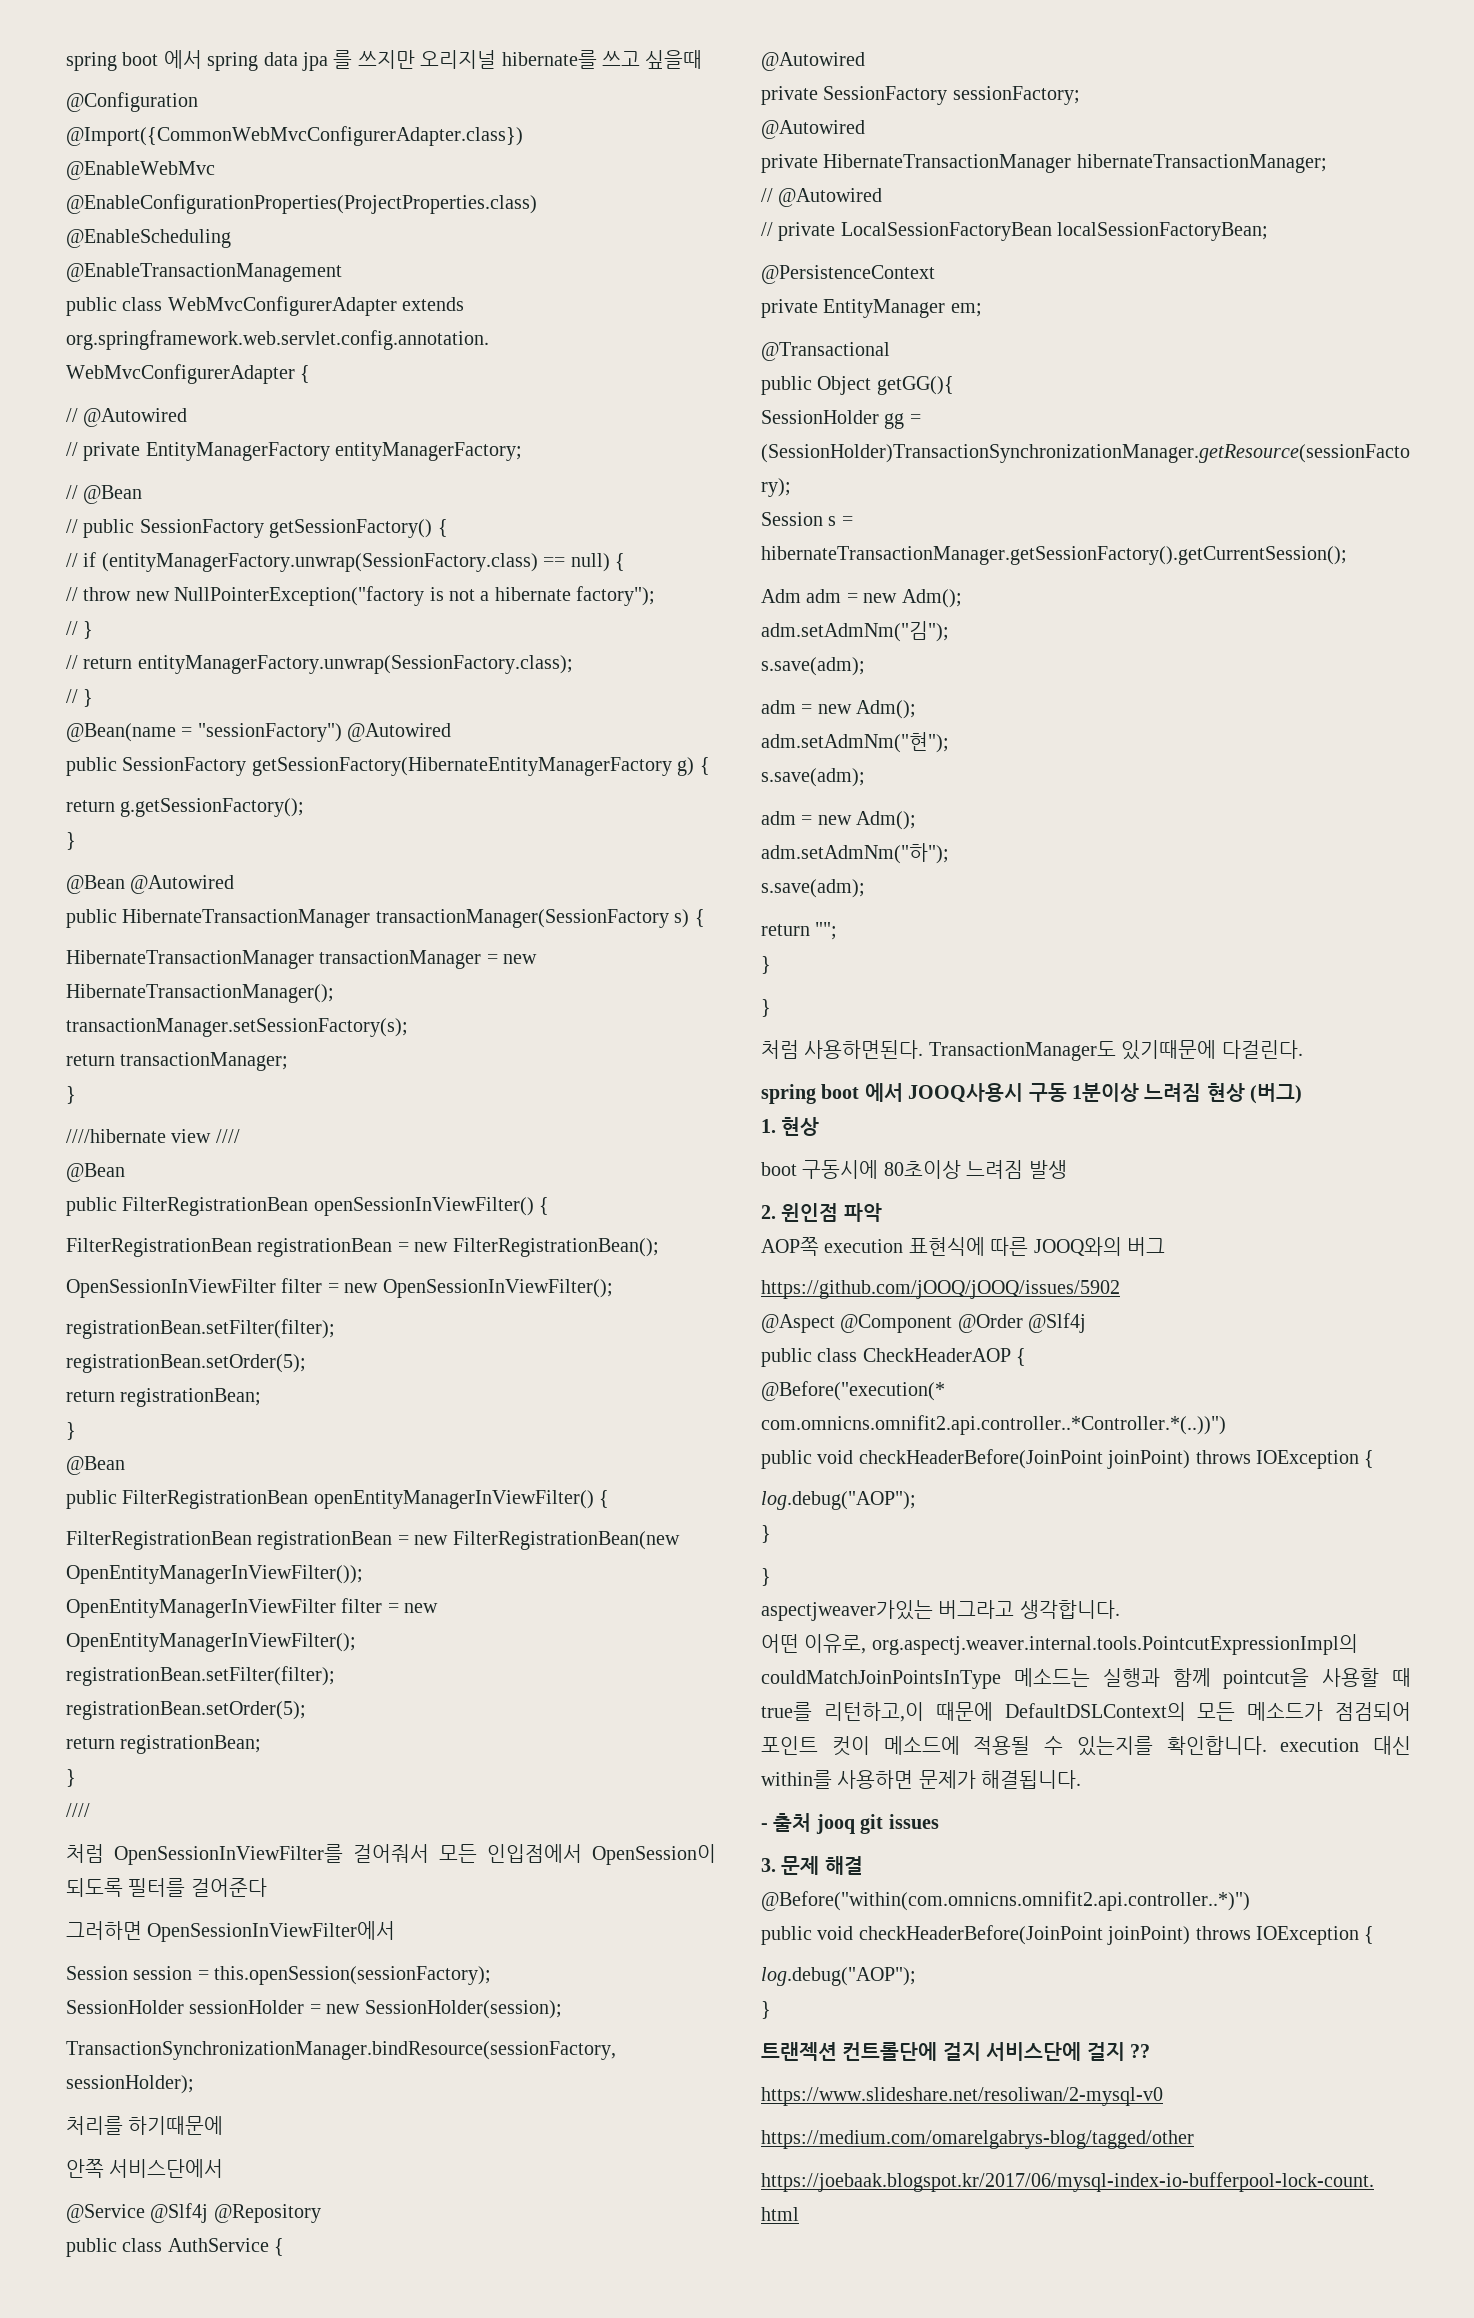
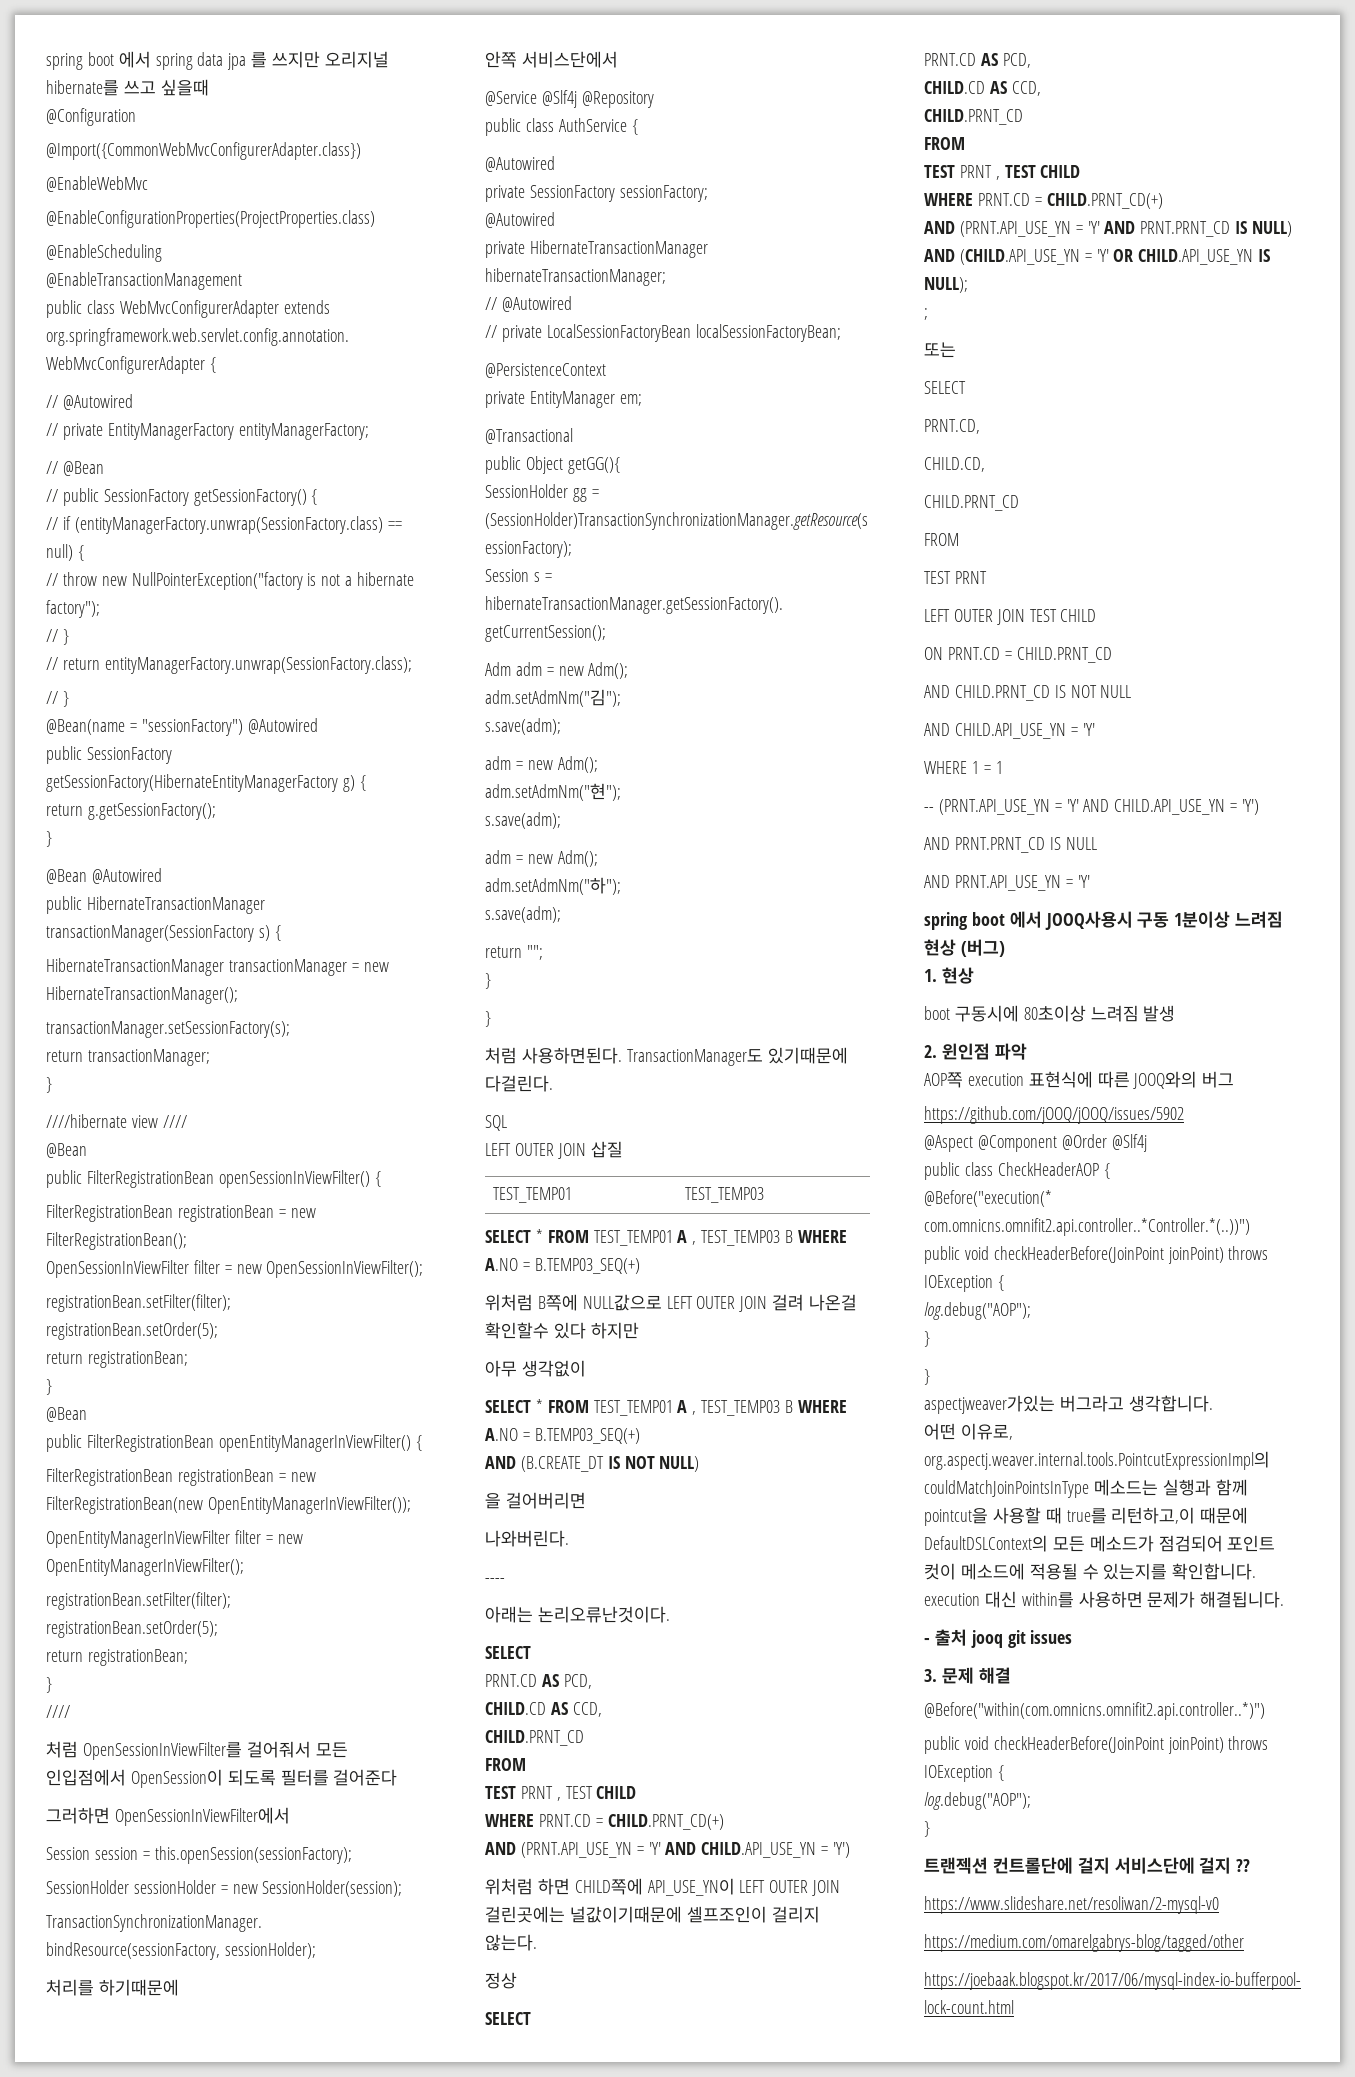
+ SQL
+ LEFT OUTER JOIN 삽질
+ TEST_TEMP01 | TEST_TEMP03
+ SELECT * FROM TEST_TEMP01 A , TEST_TEMP03 B WHERE A.NO = B.TEMP03_SEQ(+)
+ 위처럼 B쪽에 NULL값으로 LEFT OUTER JOIN 걸려 나온걸 확인할수 있다 하지만
+ 아무 생각없이
+ SELECT * FROM TEST_TEMP01 A , TEST_TEMP03 B WHERE A.NO = B.TEMP03_SEQ(+)
+ AND (B.CREATE_DT IS NOT NULL)
+ 을 걸어버리면
+ 나와버린다.
+ ----
+ 아래는 논리오류난것이다.
+ SELECT
+ PRNT.CD AS PCD,
+ CHILD.CD AS CCD,
+ CHILD.PRNT_CD
+ FROM
+ TEST PRNT , TEST CHILD
+ WHERE PRNT.CD = CHILD.PRNT_CD(+)
+ AND (PRNT.API_USE_YN = 'Y' AND CHILD.API_USE_YN = 'Y')
+ 위처럼 하면 CHILD쪽에 API_USE_YN이 LEFT OUTER JOIN 걸린곳에는 널값이기때문에 셀프조인이 걸리지 않는다.
+ 정상
+ SELECT
+ PRNT.CD AS PCD,
+ CHILD.CD AS CCD,
+ CHILD.PRNT_CD
+ FROM
+ TEST PRNT , TEST CHILD
+ WHERE PRNT.CD = CHILD.PRNT_CD(+)
+ AND (PRNT.API_USE_YN = 'Y' AND PRNT.PRNT_CD IS NULL) AND (CHILD.API_USE_YN = 'Y' OR CHILD.API_USE_YN IS NULL);
+ ;
+ 또는
+ SELECT
+ PRNT.CD,
+ CHILD.CD,
+ CHILD.PRNT_CD
+ FROM
+ TEST PRNT
+ LEFT OUTER JOIN TEST CHILD
+ ON PRNT.CD = CHILD.PRNT_CD
+ AND CHILD.PRNT_CD IS NOT NULL
+ AND CHILD.API_USE_YN = 'Y'
+ WHERE 1 = 1
+ -- (PRNT.API_USE_YN = 'Y' AND CHILD.API_USE_YN = 'Y')
+ AND PRNT.PRNT_CD IS NULL
+ AND PRNT.API_USE_YN = 'Y'

